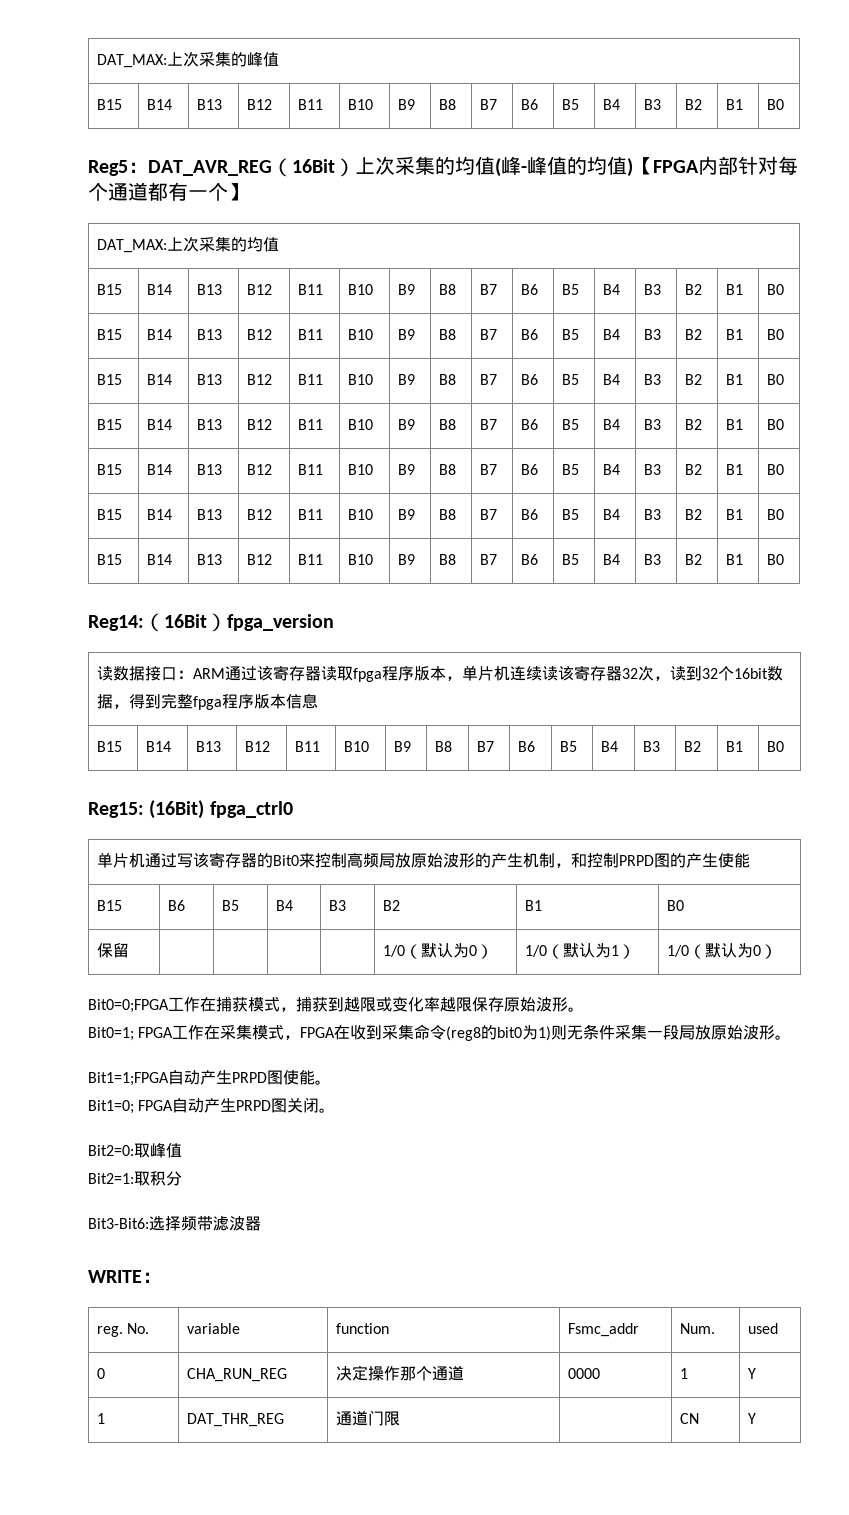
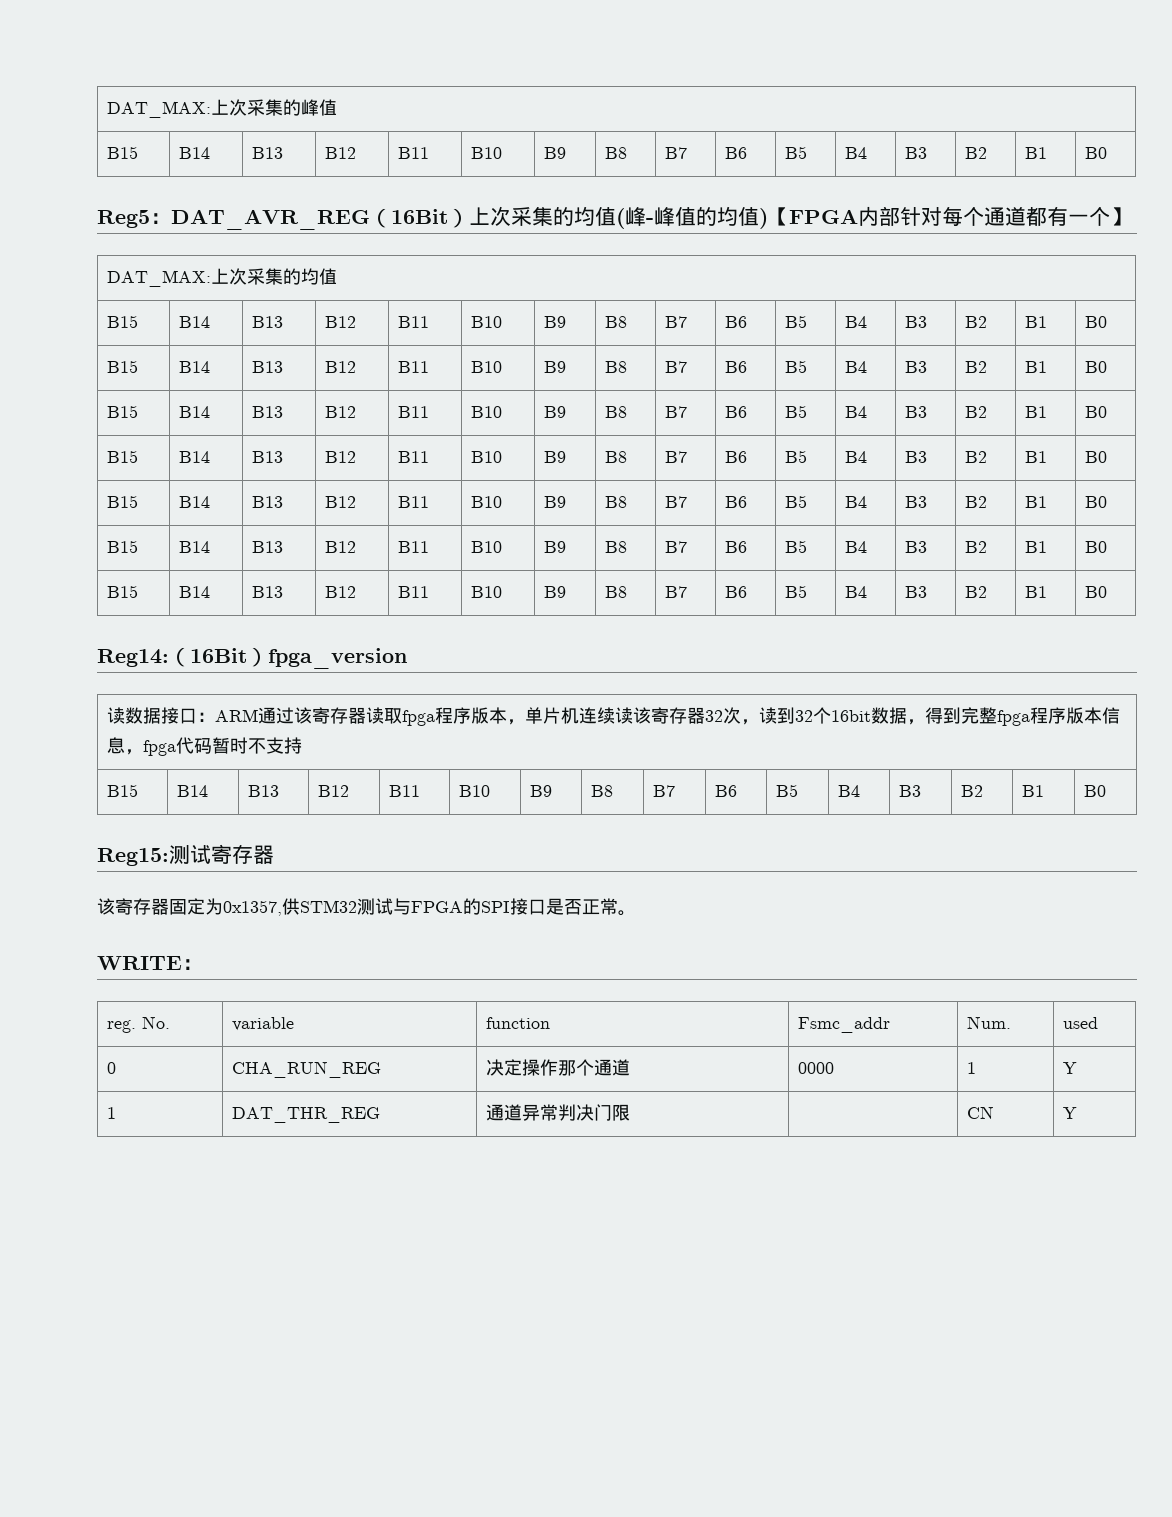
- 读数据接口：ARM通过该寄存器读取fpga程序版本，单片机连续读该寄存器32次，读到32个16bit数据，得到完整fpga程序版本信息
+ 读数据接口：ARM通过该寄存器读取fpga程序版本，单片机连续读该寄存器32次，读到32个16bit数据，得到完整fpga程序版本信息，fpga代码暂时不支持
- Reg15: (16Bit) fpga_ctrl0
- 单片机通过写该寄存器的Bit0来控制高频局放原始波形的产生机制，和控制PRPD图的产生使能
- B15 | B6 | B5 | B4 | B3 | B2 | B1 | B0
- 保留 | | | | | 1/0（默认为0） | 1/0（默认为1） | 1/0（默认为0）
- Bit0=0;FPGA工作在捕获模式，捕获到越限或变化率越限保存原始波形。
- Bit0=1; FPGA工作在采集模式，FPGA在收到采集命令(reg8的bit0为1)则无条件采集一段局放原始波形。
- Bit1=1;FPGA自动产生PRPD图使能。
- Bit1=0; FPGA自动产生PRPD图关闭。
- Bit2=0:取峰值
- Bit2=1:取积分
- Bit3-Bit6:选择频带滤波器
+ Reg15:测试寄存器
+ 该寄存器固定为0x1357,供STM32测试与FPGA的SPI接口是否正常。
- 1 | DAT_THR_REG | 通道门限 | | CN | Y
+ 1 | DAT_THR_REG | 通道异常判决门限 | | CN | Y

